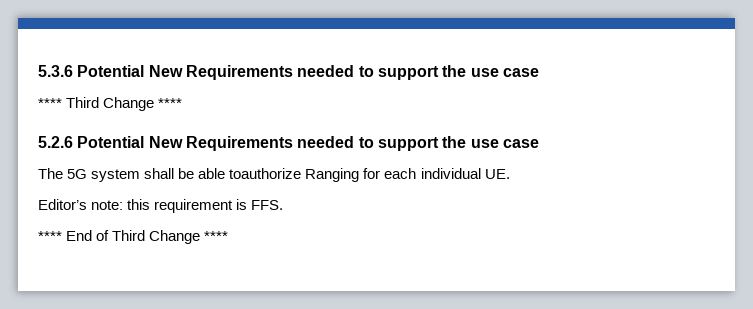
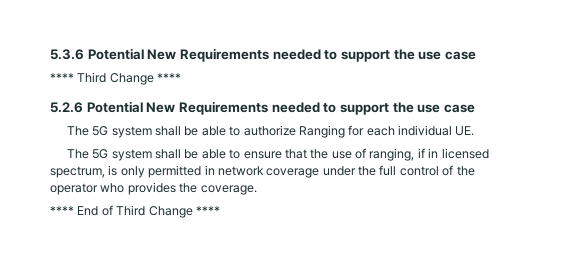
- The 5G system shall be able toauthorize Ranging for each individual UE.
+ The 5G system shall be able to authorize Ranging for each individual UE.
- Editor’s note: this requirement is FFS.
+ The 5G system shall be able to ensure that the use of ranging, if in licensed spectrum, is only permitted in network coverage under the full control of the operator who provides the coverage.

